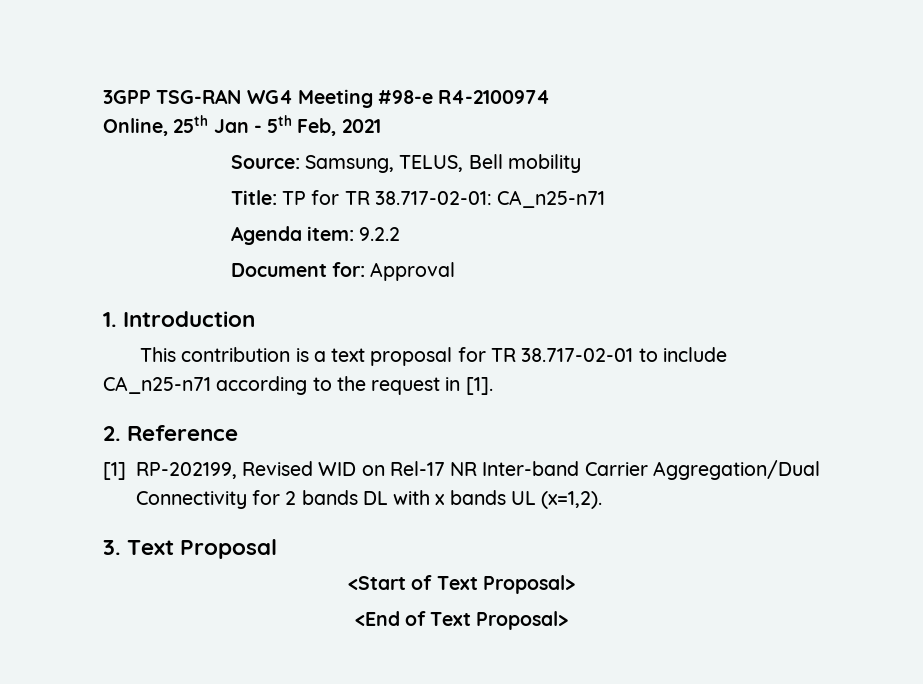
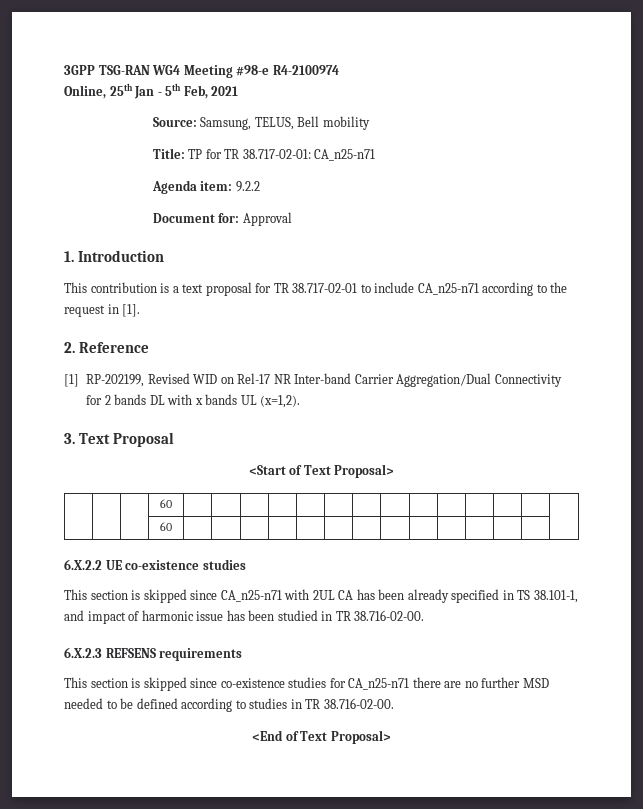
  <Start of Text Proposal>
+ | | | 60 | | | | | | | | | | | | | |
+ | | | 60 | | | | | | | | | | | | | |
+ 6.X.2.2 UE co-existence studies
+ This section is skipped since CA_n25-n71 with 2UL CA has been already specified in TS 38.101-1, and impact of harmonic issue has been studied in TR 38.716-02-00.
+ 6.X.2.3 REFSENS requirements
+ This section is skipped since co-existence studies for CA_n25-n71 there are no further MSD needed to be defined according to studies in TR 38.716-02-00.

